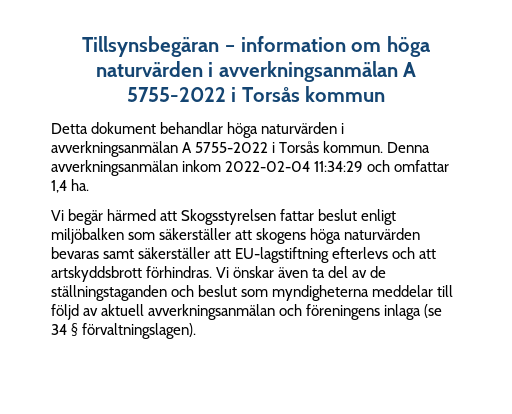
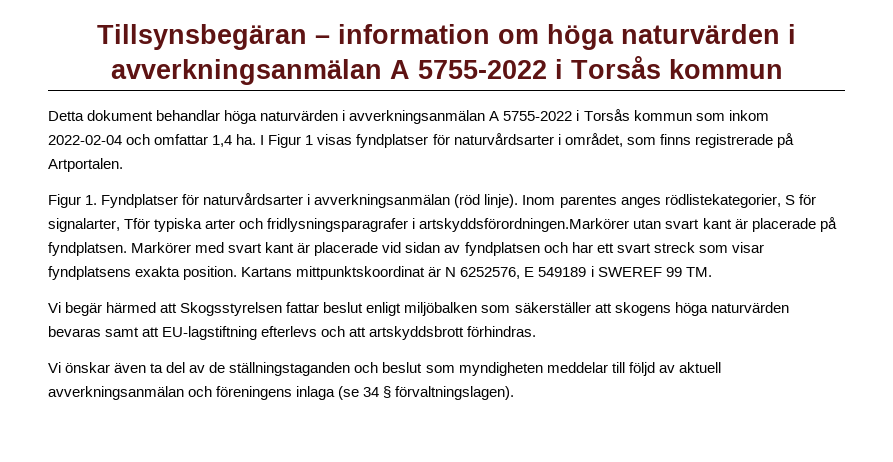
- Detta dokument behandlar höga naturvärden i avverkningsanmälan A 5755-2022 i Torsås kommun. Denna avverkningsanmälan inkom 2022-02-04 11:34:29 och omfattar 1,4 ha.
+ Detta dokument behandlar höga naturvärden i avverkningsanmälan A 5755-2022 i Torsås kommun som inkom 2022-02-04 och omfattar 1,4 ha. I Figur 1 visas fyndplatser för naturvårdsarter i området, som finns registrerade på Artportalen.
+ Figur 1. Fyndplatser för naturvårdsarter i avverkningsanmälan (röd linje). Inom parentes anges rödlistekategorier, S för signalarter, Tför typiska arter och fridlysningsparagrafer i artskyddsförordningen.Markörer utan svart kant är placerade på fyndplatsen. Markörer med svart kant är placerade vid sidan av fyndplatsen och har ett svart streck som visar fyndplatsens exakta position. Kartans mittpunktskoordinat är N 6252576, E 549189 i SWEREF 99 TM.
- Vi begär härmed att Skogsstyrelsen fattar beslut enligt miljöbalken som säkerställer att skogens höga naturvärden bevaras samt säkerställer att EU-lagstiftning efterlevs och att artskyddsbrott förhindras. Vi önskar även ta del av de ställningstaganden och beslut som myndigheterna meddelar till följd av aktuell avverkningsanmälan och föreningens inlaga (se 34 § förvaltningslagen).
+ Vi begär härmed att Skogsstyrelsen fattar beslut enligt miljöbalken som säkerställer att skogens höga naturvärden bevaras samt att EU-lagstiftning efterlevs och att artskyddsbrott förhindras.
+ Vi önskar även ta del av de ställningstaganden och beslut som myndigheten meddelar till följd av aktuell avverkningsanmälan och föreningens inlaga (se 34 § förvaltningslagen).

